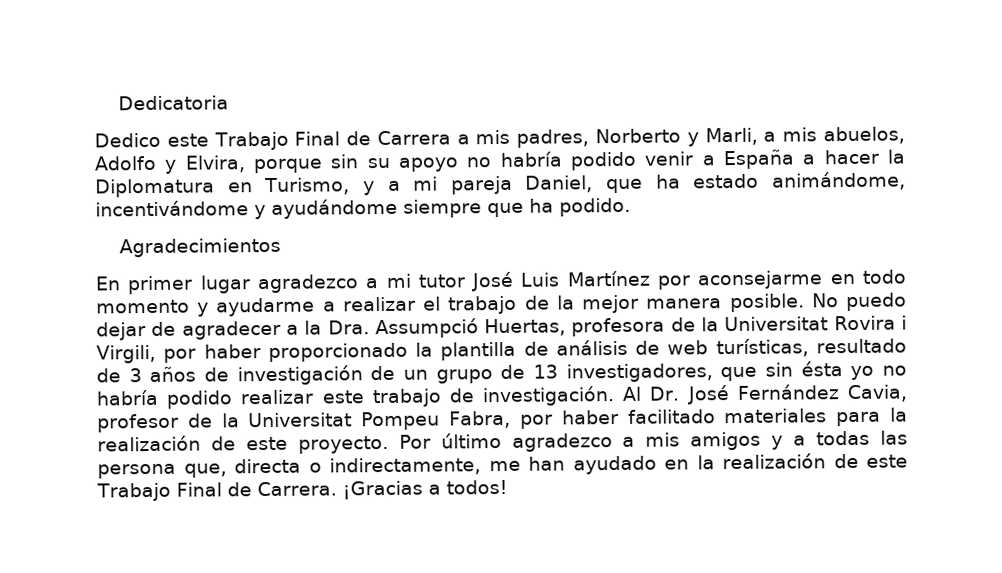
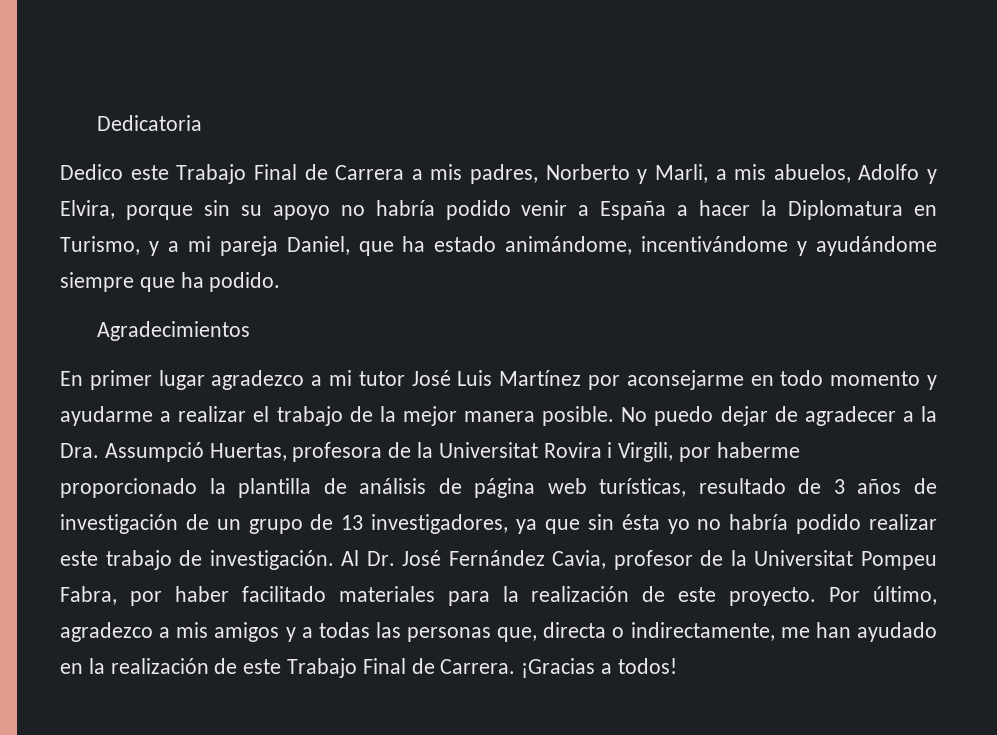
- No puedo dejar de agradecer a la Dra. Assumpció Huertas, profesora de la Universitat Rovira i Virgili, por haber proporcionado la plantilla de análisis de web turísticas, resultado de 3 años de investigación de un grupo de 13 investigadores, que sin ésta yo no habría podido realizar este trabajo de investigación.
+ No puedo dejar de agradecer a la Dra. Assumpció Huertas, profesora de la Universitat Rovira i Virgili, por haberme proporcionado la plantilla de análisis de página web turísticas, resultado de 3 años de investigación de un grupo de 13 investigadores, ya que sin ésta yo no habría podido realizar este trabajo de investigación.
- Por último agradezco a mis amigos y a todas las persona que, directa o indirectamente, me han ayudado en la realización de este Trabajo Final de Carrera.
+ Por último, agradezco a mis amigos y a todas las personas que, directa o indirectamente, me han ayudado en la realización de este Trabajo Final de Carrera.

